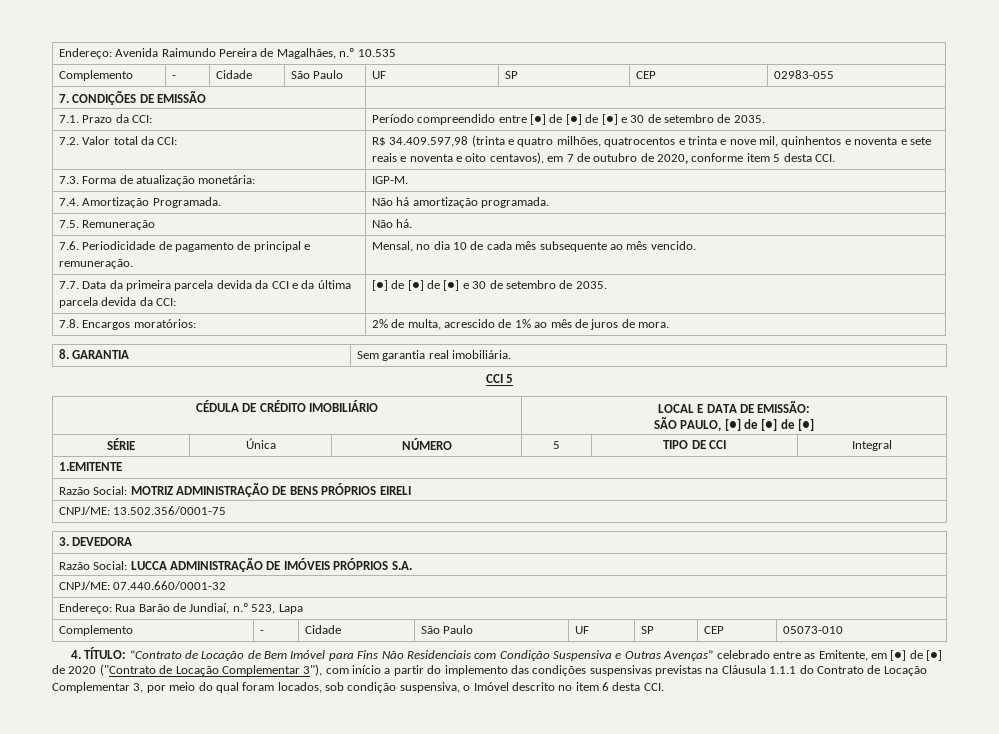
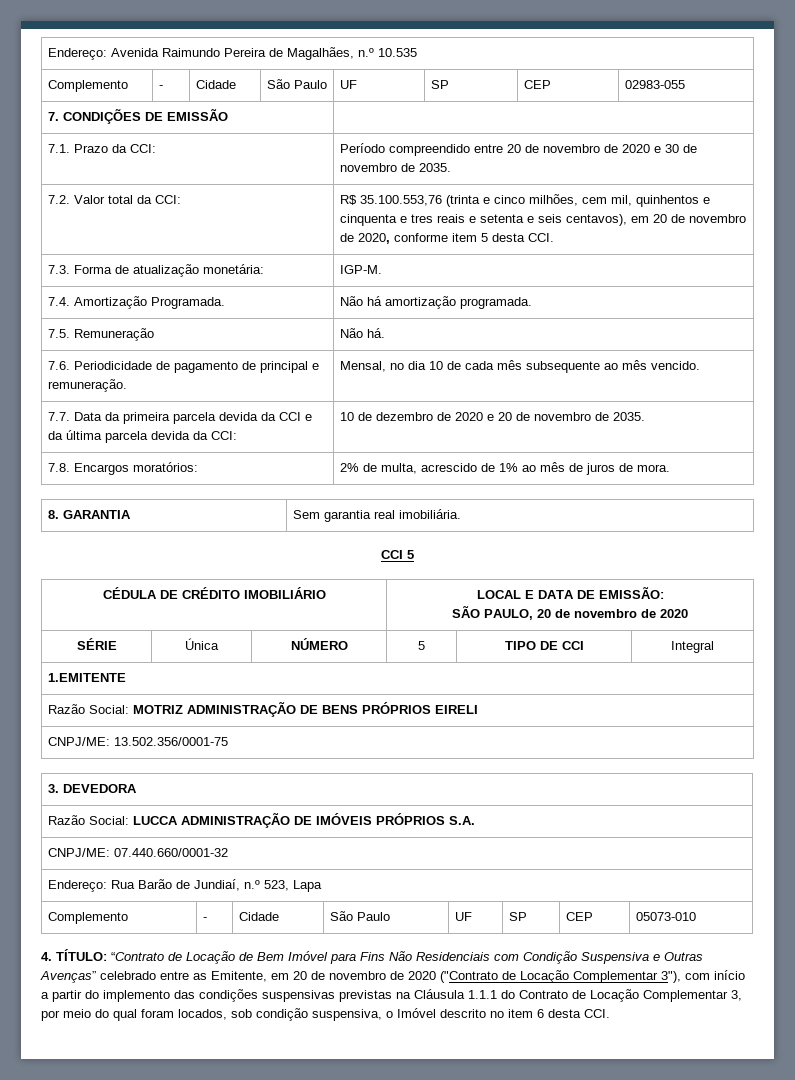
- 7.1. Prazo da CCI: | Período compreendido entre [●] de [●] de [●] e 30 de setembro de 2035.
+ 7.1. Prazo da CCI: | Período compreendido entre 20 de novembro de 2020 e 30 de novembro de 2035.
- 7.2. Valor total da CCI: | R$ 34.409.597,98 (trinta e quatro milhões, quatrocentos e trinta e nove mil, quinhentos e noventa e sete reais e noventa e oito centavos), em 7 de outubro de 2020, conforme item 5 desta CCI.
+ 7.2. Valor total da CCI: | R$ 35.100.553,76 (trinta e cinco milhões, cem mil, quinhentos e cinquenta e tres reais e setenta e seis centavos), em 20 de novembro de 2020, conforme item 5 desta CCI.
- 7.7. Data da primeira parcela devida da CCI e da última parcela devida da CCI: | [●] de [●] de [●] e 30 de setembro de 2035.
+ 7.7. Data da primeira parcela devida da CCI e da última parcela devida da CCI: | 10 de dezembro de 2020 e 20 de novembro de 2035.
  CÉDULA DE CRÉDITO IMOBILIÁRIO | LOCAL E DATA DE EMISSÃO:
- SÃO PAULO, [●] de [●] de [●]
+ SÃO PAULO, 20 de novembro de 2020
- “Contrato de Locação de Bem Imóvel para Fins Não Residenciais com Condição Suspensiva e Outras Avenças” celebrado entre as Emitente, em [●] de [●] de 2020 ("Contrato de Locação Complementar 3"), com início a partir do implemento das condições suspensivas previstas na Cláusula 1.1.1 do Contrato de Locação Complementar 3, por meio do qual foram locados, sob condição suspensiva, o Imóvel descrito no item 6 desta CCI.
+ “Contrato de Locação de Bem Imóvel para Fins Não Residenciais com Condição Suspensiva e Outras Avenças” celebrado entre as Emitente, em 20 de novembro de 2020 ("Contrato de Locação Complementar 3"), com início a partir do implemento das condições suspensivas previstas na Cláusula 1.1.1 do Contrato de Locação Complementar 3, por meio do qual foram locados, sob condição suspensiva, o Imóvel descrito no item 6 desta CCI.

